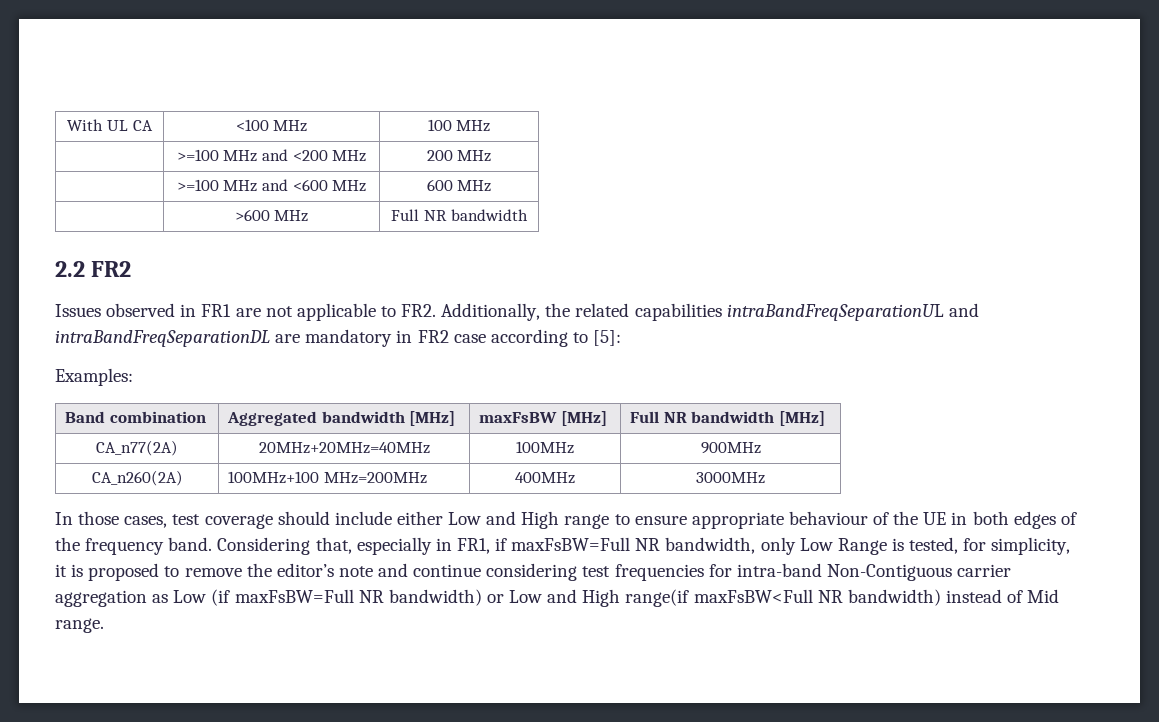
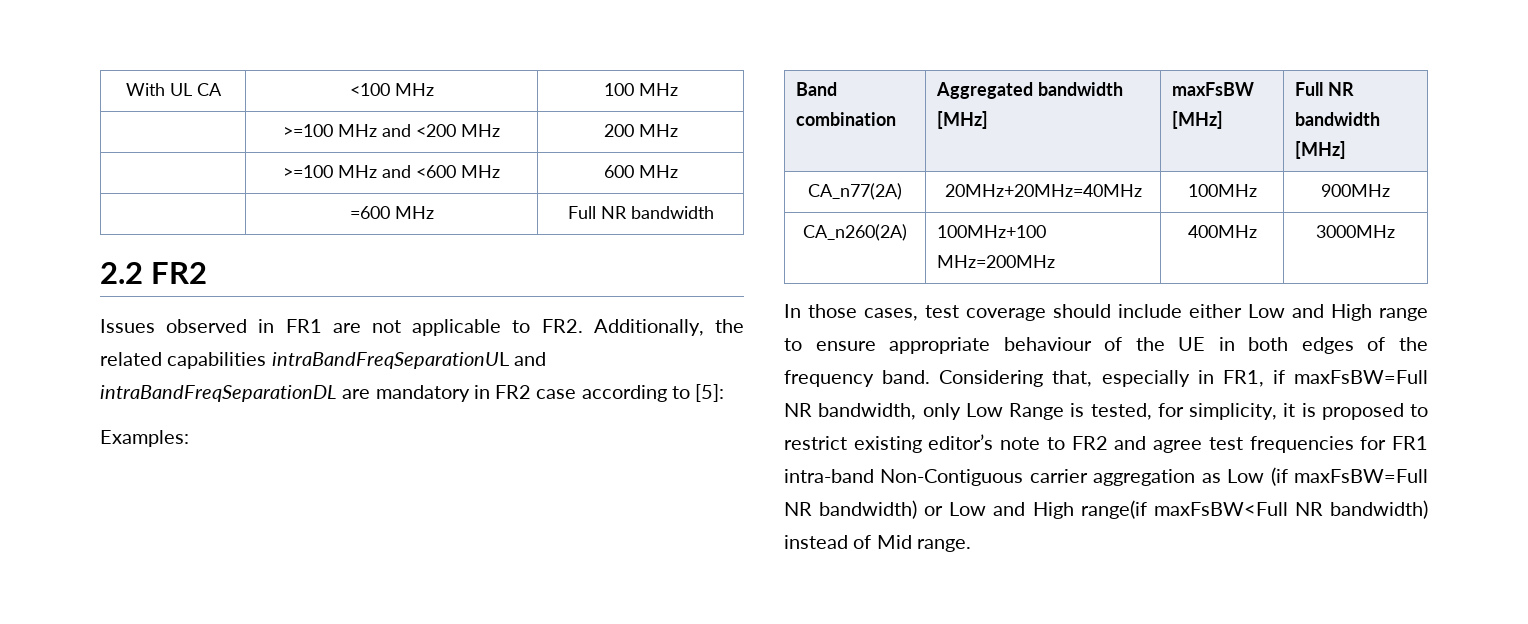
- | >600 MHz | Full NR bandwidth
+ | =600 MHz | Full NR bandwidth
- Considering that, especially in FR1, if maxFsBW=Full NR bandwidth, only Low Range is tested, for simplicity, it is proposed to remove the editor’s note and continue considering test frequencies for intra-band Non-Contiguous carrier aggregation as Low (if maxFsBW=Full NR bandwidth) or Low and High range(if maxFsBW<Full NR bandwidth) instead of Mid range.
+ Considering that, especially in FR1, if maxFsBW=Full NR bandwidth, only Low Range is tested, for simplicity, it is proposed to restrict existing editor’s note to FR2 and agree test frequencies for FR1 intra-band Non-Contiguous carrier aggregation as Low (if maxFsBW=Full NR bandwidth) or Low and High range(if maxFsBW<Full NR bandwidth) instead of Mid range.

